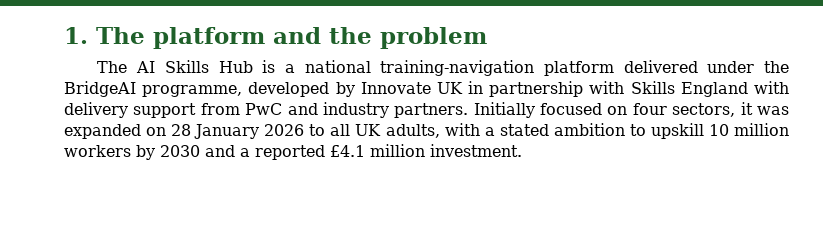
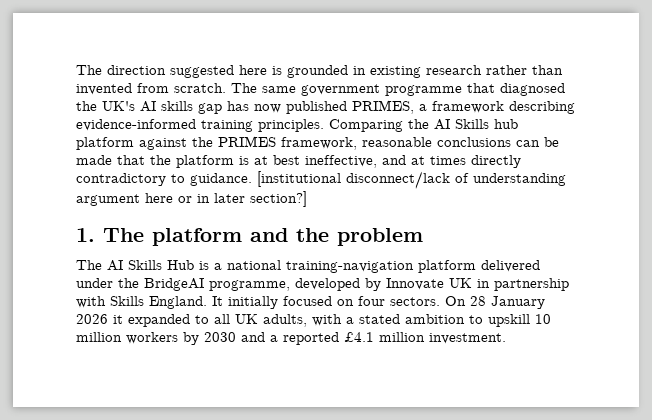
+ The direction suggested here is grounded in existing research rather than invented from scratch. The same government programme that diagnosed the UK's AI skills gap has now published PRIMES, a framework describing evidence-informed training principles. Comparing the AI Skills hub platform against the PRIMES framework, reasonable conclusions can be made that the platform is at best ineffective, and at times directly contradictory to guidance. [institutional disconnect/lack of understanding argument here or in later section?]
- The AI Skills Hub is a national training-navigation platform delivered under the BridgeAI programme, developed by Innovate UK in partnership with Skills England with delivery support from PwC and industry partners. Initially focused on four sectors, it was expanded on 28 January 2026 to all UK adults, with a stated ambition to upskill 10 million workers by 2030 and a reported £4.1 million investment.
+ The AI Skills Hub is a national training-navigation platform delivered under the BridgeAI programme, developed by Innovate UK in partnership with Skills England. It initially focused on four sectors. On 28 January 2026 it expanded to all UK adults, with a stated ambition to upskill 10 million workers by 2030 and a reported £4.1 million investment.

